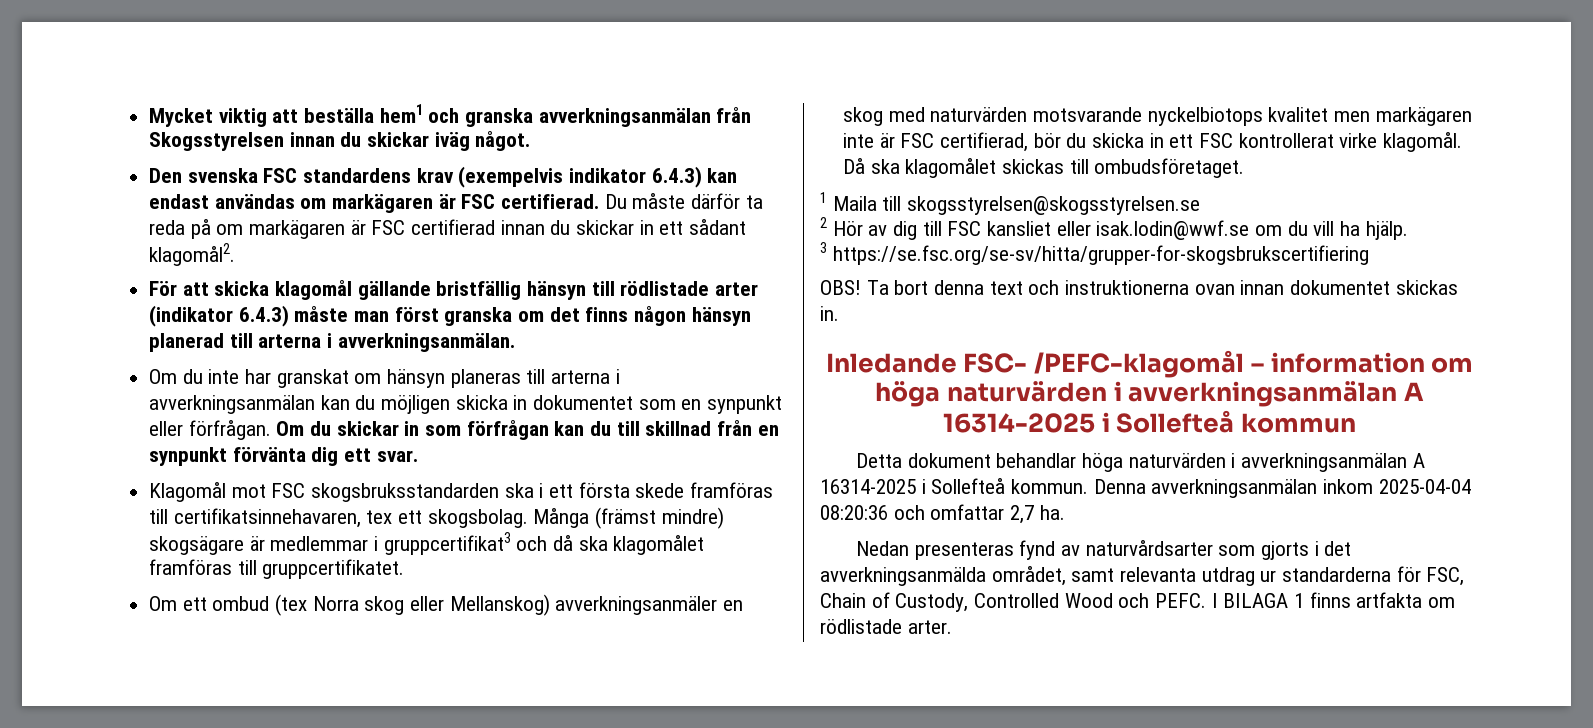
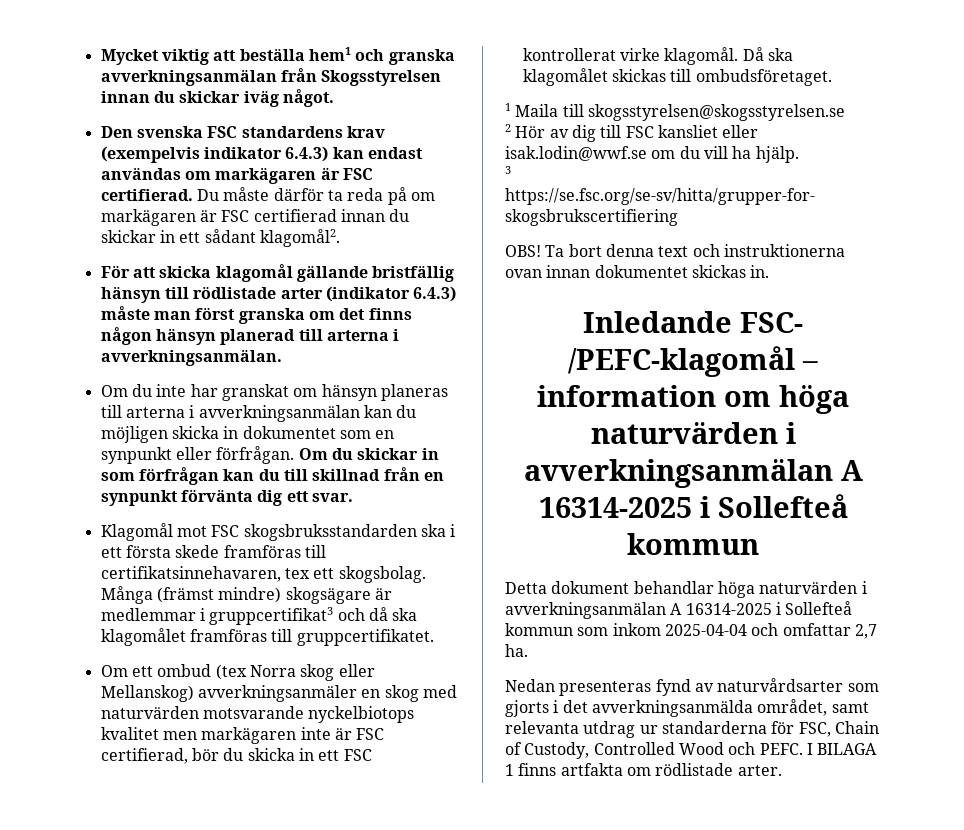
- Detta dokument behandlar höga naturvärden i avverkningsanmälan A 16314-2025 i Sollefteå kommun. Denna avverkningsanmälan inkom 2025-04-04 08:20:36 och omfattar 2,7 ha.
+ Detta dokument behandlar höga naturvärden i avverkningsanmälan A 16314-2025 i Sollefteå kommun som inkom 2025-04-04 och omfattar 2,7 ha.

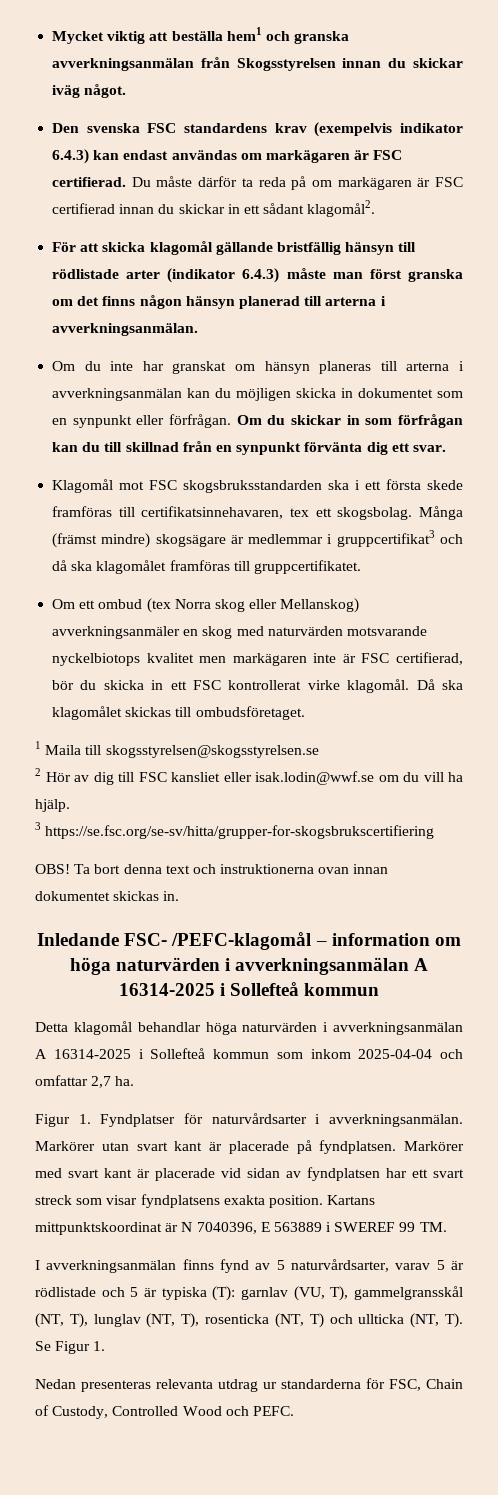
- Detta dokument behandlar höga naturvärden i avverkningsanmälan A 16314-2025 i Sollefteå kommun som inkom 2025-04-04 och omfattar 2,7 ha.
+ Detta klagomål behandlar höga naturvärden i avverkningsanmälan A 16314-2025 i Sollefteå kommun som inkom 2025-04-04 och omfattar 2,7 ha.
- Nedan presenteras fynd av naturvårdsarter som gjorts i det avverkningsanmälda området, samt relevanta utdrag ur standarderna för FSC, Chain of Custody, Controlled Wood och PEFC. I BILAGA 1 finns artfakta om rödlistade arter.
+ Figur 1. Fyndplatser för naturvårdsarter i avverkningsanmälan. Markörer utan svart kant är placerade på fyndplatsen. Markörer med svart kant är placerade vid sidan av fyndplatsen har ett svart streck som visar fyndplatsens exakta position. Kartans mittpunktskoordinat är N 7040396, E 563889 i SWEREF 99 TM.
+ I avverkningsanmälan finns fynd av 5 naturvårdsarter, varav 5 är rödlistade och 5 är typiska (T): garnlav (VU, T), gammelgransskål (NT, T), lunglav (NT, T), rosenticka (NT, T) och ullticka (NT, T). Se Figur 1.
+ Nedan presenteras relevanta utdrag ur standarderna för FSC, Chain of Custody, Controlled Wood och PEFC.

